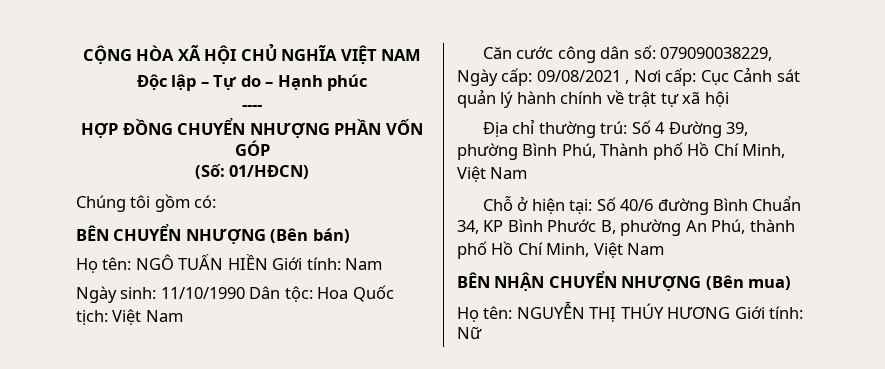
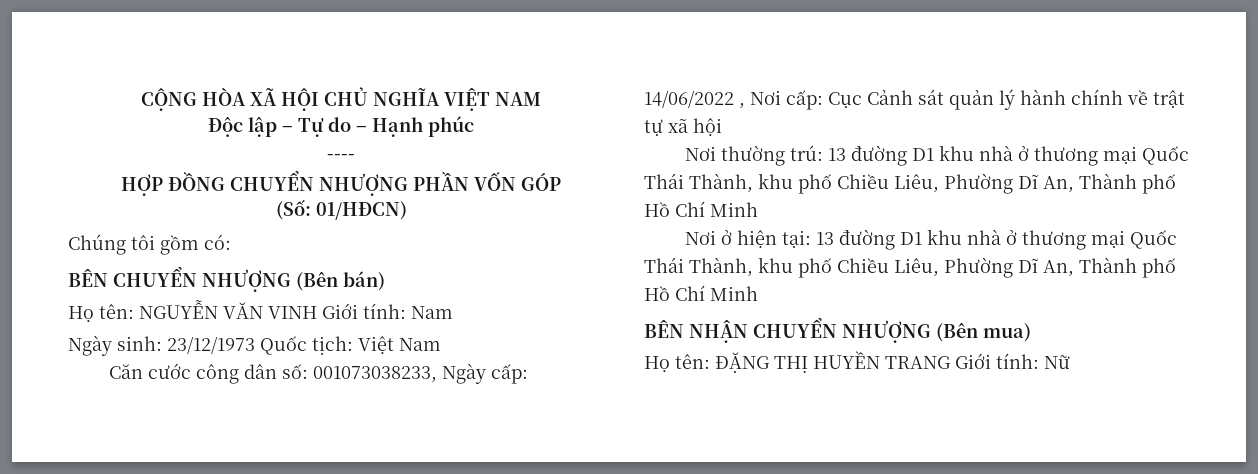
- Họ tên: NGÔ TUẤN HIỀN Giới tính: Nam
+ Họ tên: NGUYỄN VĂN VINH Giới tính: Nam
- Ngày sinh: 11/10/1990 Dân tộc: Hoa Quốc tịch: Việt Nam
+ Ngày sinh: 23/12/1973 Quốc tịch: Việt Nam
- Căn cước công dân số: 079090038229, Ngày cấp: 09/08/2021 , Nơi cấp: Cục Cảnh sát quản lý hành chính về trật tự xã hội
+ Căn cước công dân số: 001073038233, Ngày cấp: 14/06/2022 , Nơi cấp: Cục Cảnh sát quản lý hành chính về trật tự xã hội
- Địa chỉ thường trú: Số 4 Đường 39, phường Bình Phú, Thành phố Hồ Chí Minh, Việt Nam
- Chỗ ở hiện tại: Số 40/6 đường Bình Chuẩn 34, KP Bình Phước B, phường An Phú, thành phố Hồ Chí Minh, Việt Nam
+ Nơi thường trú: 13 đường D1 khu nhà ở thương mại Quốc Thái Thành, khu phố Chiều Liêu, Phường Dĩ An, Thành phố Hồ Chí Minh
+ Nơi ở hiện tại: 13 đường D1 khu nhà ở thương mại Quốc Thái Thành, khu phố Chiều Liêu, Phường Dĩ An, Thành phố Hồ Chí Minh
- Họ tên: NGUYỄN THỊ THÚY HƯƠNG Giới tính: Nữ
+ Họ tên: ĐẶNG THỊ HUYỀN TRANG Giới tính: Nữ

